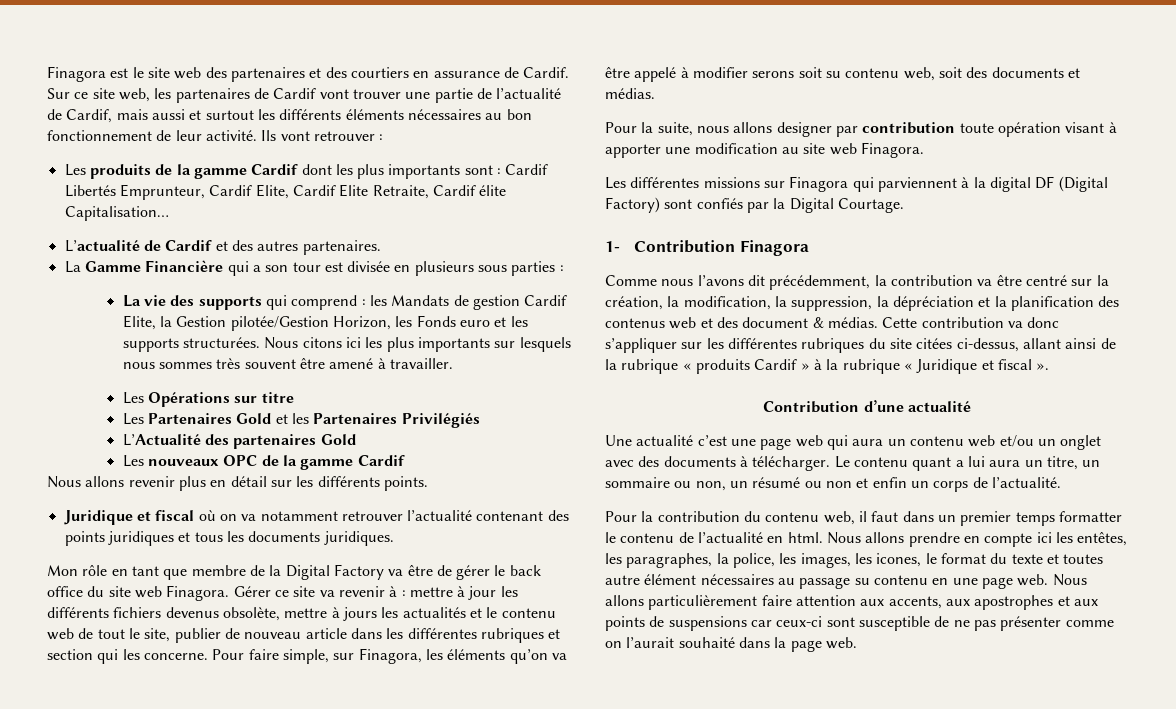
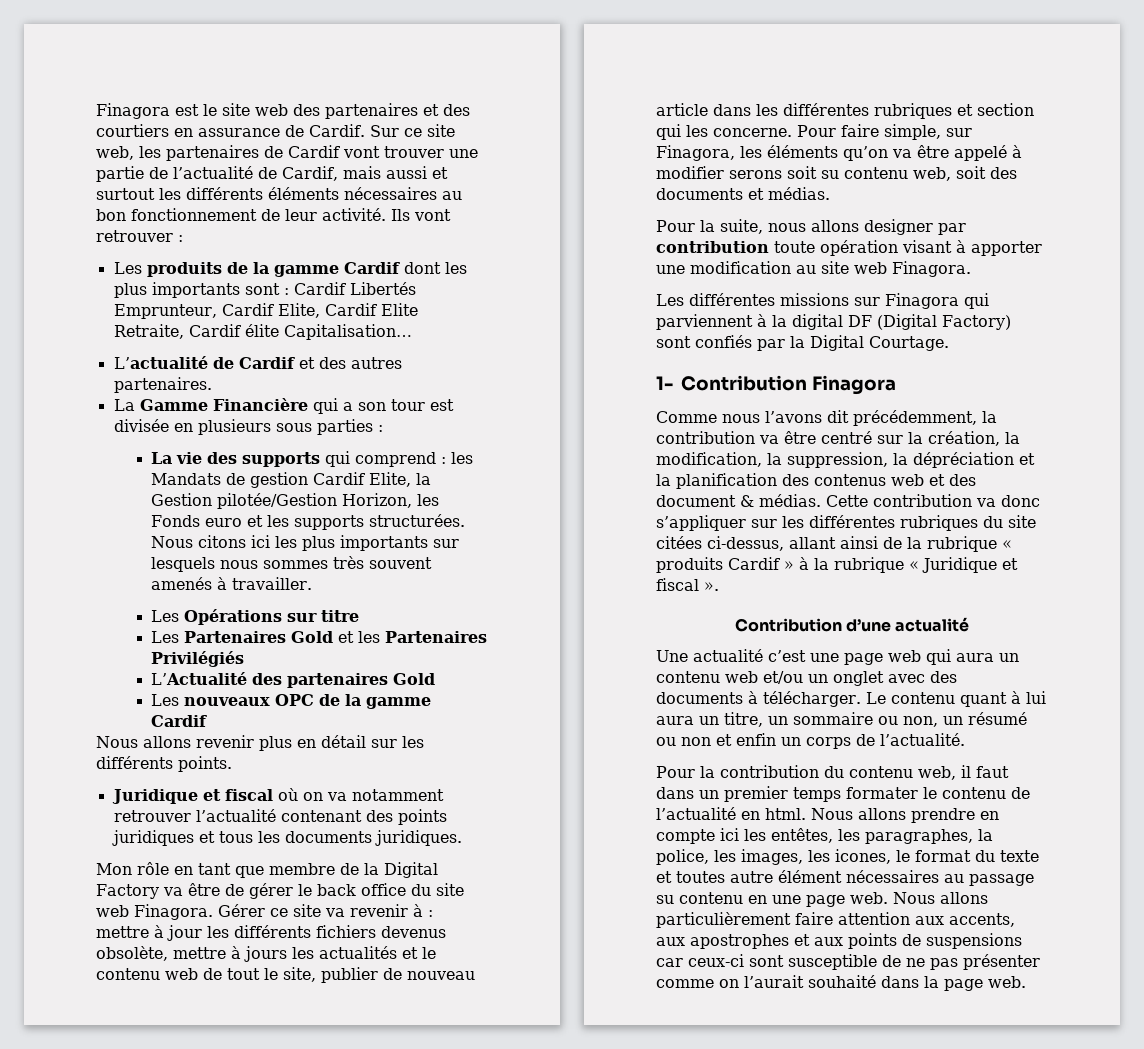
- Nous citons ici les plus importants sur lesquels nous sommes très souvent être amené à travailler.
+ Nous citons ici les plus importants sur lesquels nous sommes très souvent amenés à travailler.
- Le contenu quant a lui aura un titre, un sommaire ou non, un résumé ou non et enfin un corps de l’actualité.
+ Le contenu quant à lui aura un titre, un sommaire ou non, un résumé ou non et enfin un corps de l’actualité.
- Pour la contribution du contenu web, il faut dans un premier temps formatter le contenu de l’actualité en html.
+ Pour la contribution du contenu web, il faut dans un premier temps formater le contenu de l’actualité en html.

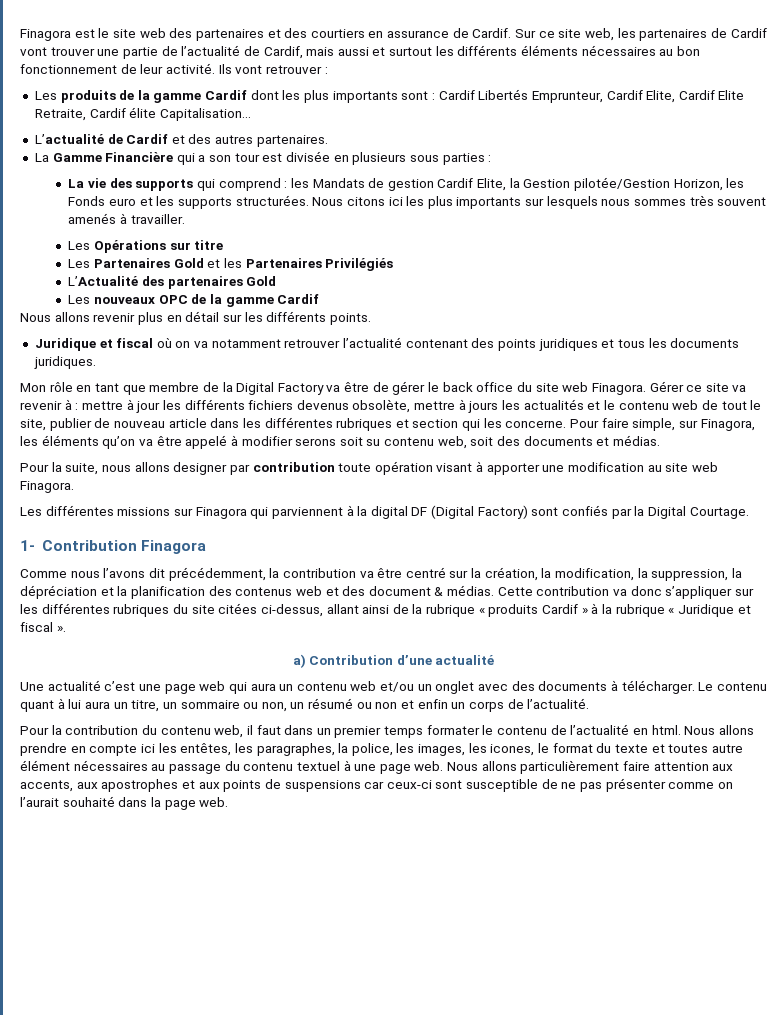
- Contribution d’une actualité
+ a) Contribution d’une actualité
- Nous allons prendre en compte ici les entêtes, les paragraphes, la police, les images, les icones, le format du texte et toutes autre élément nécessaires au passage su contenu en une page web.
+ Nous allons prendre en compte ici les entêtes, les paragraphes, la police, les images, les icones, le format du texte et toutes autre élément nécessaires au passage du contenu textuel à une page web.

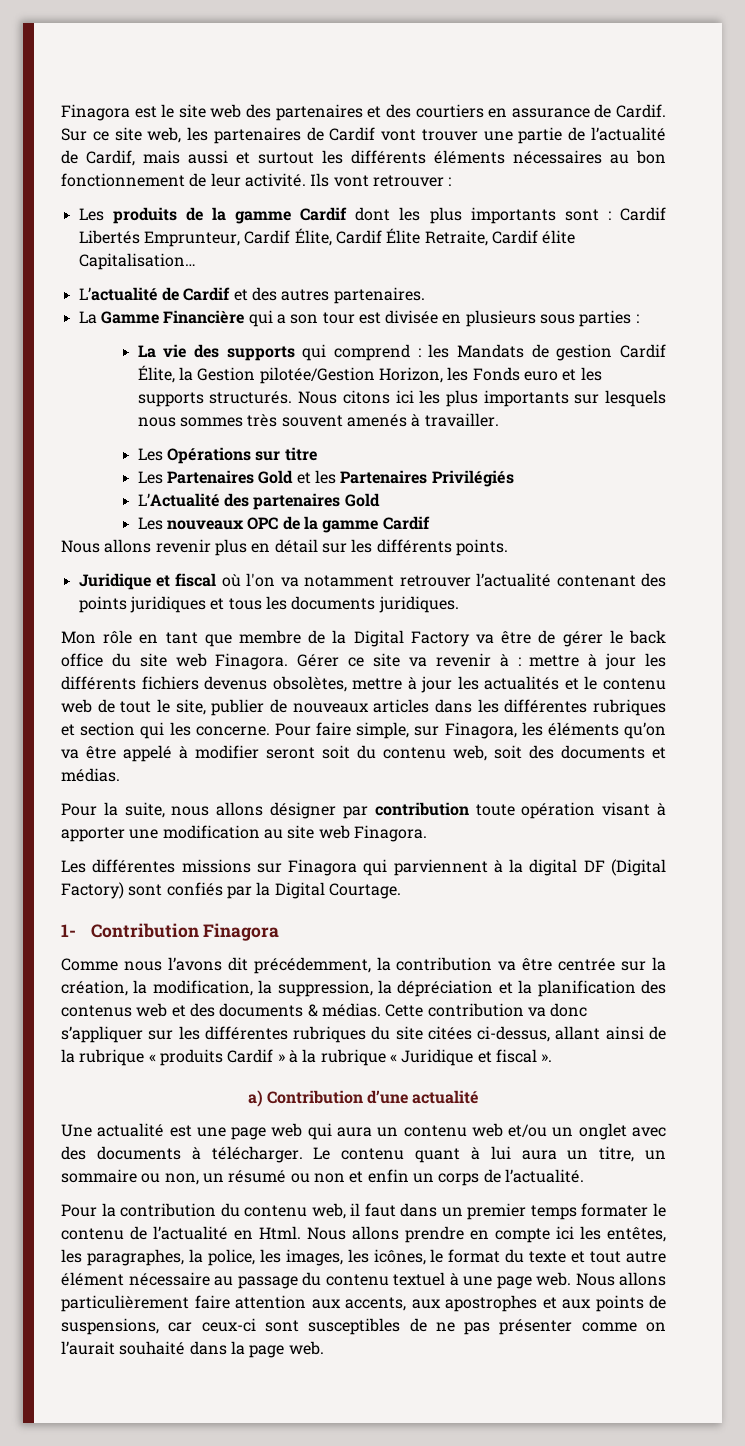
- Les produits de la gamme Cardif dont les plus importants sont : Cardif Libertés Emprunteur, Cardif Elite, Cardif Elite Retraite, Cardif élite Capitalisation…
+ Les produits de la gamme Cardif dont les plus importants sont : Cardif Libertés Emprunteur, Cardif Élite, Cardif Élite Retraite, Cardif élite Capitalisation…
- La vie des supports qui comprend : les Mandats de gestion Cardif Elite, la Gestion pilotée/Gestion Horizon, les Fonds euro et les supports structurées.
+ La vie des supports qui comprend : les Mandats de gestion Cardif Élite, la Gestion pilotée/Gestion Horizon, les Fonds euro et les supports structurés.
- Juridique et fiscal où on va notamment retrouver l’actualité contenant des points juridiques et tous les documents juridiques.
+ Juridique et fiscal où l'on va notamment retrouver l’actualité contenant des points juridiques et tous les documents juridiques.
- Gérer ce site va revenir à : mettre à jour les différents fichiers devenus obsolète, mettre à jours les actualités et le contenu web de tout le site, publier de nouveau article dans les différentes rubriques et section qui les concerne.
+ Gérer ce site va revenir à : mettre à jour les différents fichiers devenus obsolètes, mettre à jour les actualités et le contenu web de tout le site, publier de nouveaux articles dans les différentes rubriques et section qui les concerne.
- Pour faire simple, sur Finagora, les éléments qu’on va être appelé à modifier serons soit su contenu web, soit des documents et médias.
+ Pour faire simple, sur Finagora, les éléments qu’on va être appelé à modifier seront soit du contenu web, soit des documents et médias.
- Pour la suite, nous allons designer par contribution toute opération visant à apporter une modification au site web Finagora.
+ Pour la suite, nous allons désigner par contribution toute opération visant à apporter une modification au site web Finagora.
- Comme nous l’avons dit précédemment, la contribution va être centré sur la création, la modification, la suppression, la dépréciation et la planification des contenus web et des document & médias.
+ Comme nous l’avons dit précédemment, la contribution va être centrée sur la création, la modification, la suppression, la dépréciation et la planification des contenus web et des documents & médias.
- Une actualité c’est une page web qui aura un contenu web et/ou un onglet avec des documents à télécharger.
+ Une actualité est une page web qui aura un contenu web et/ou un onglet avec des documents à télécharger.
- Pour la contribution du contenu web, il faut dans un premier temps formater le contenu de l’actualité en html.
+ Pour la contribution du contenu web, il faut dans un premier temps formater le contenu de l’actualité en Html.
- Nous allons prendre en compte ici les entêtes, les paragraphes, la police, les images, les icones, le format du texte et toutes autre élément nécessaires au passage du contenu textuel à une page web.
+ Nous allons prendre en compte ici les entêtes, les paragraphes, la police, les images, les icônes, le format du texte et tout autre élément nécessaire au passage du contenu textuel à une page web.
- Nous allons particulièrement faire attention aux accents, aux apostrophes et aux points de suspensions car ceux-ci sont susceptible de ne pas présenter comme on l’aurait souhaité dans la page web.
+ Nous allons particulièrement faire attention aux accents, aux apostrophes et aux points de suspensions, car ceux-ci sont susceptibles de ne pas présenter comme on l’aurait souhaité dans la page web.

